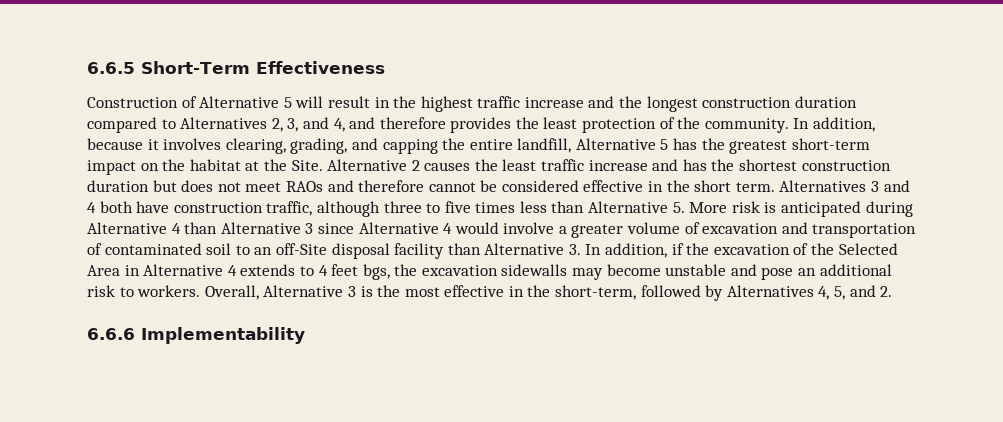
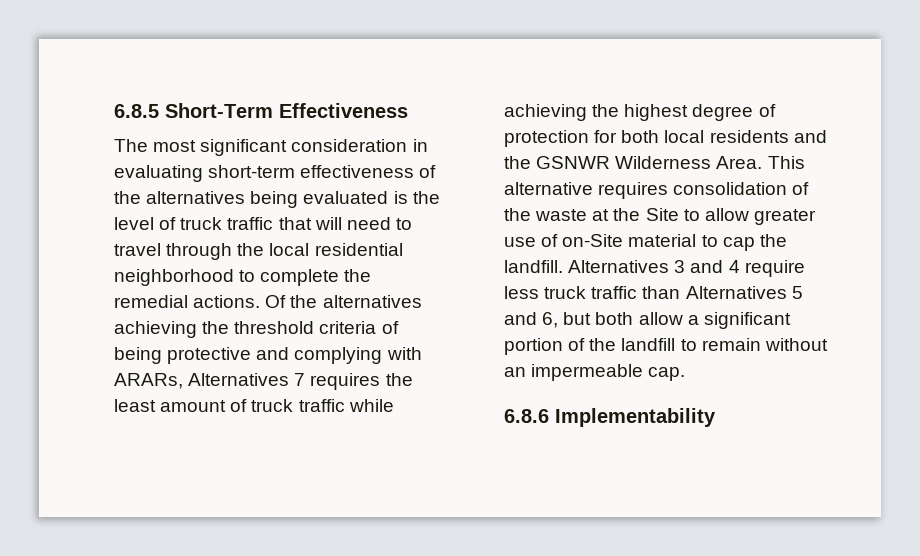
- 6.6.5 Short-Term Effectiveness
+ 6.8.5 Short-Term Effectiveness
- Construction of Alternative 5 will result in the highest traffic increase and the longest construction duration compared to Alternatives 2, 3, and 4, and therefore provides the least protection of the community. In addition, because it involves clearing, grading, and capping the entire landfill, Alternative 5 has the greatest short-term impact on the habitat at the Site. Alternative 2 causes the least traffic increase and has the shortest construction duration but does not meet RAOs and therefore cannot be considered effective in the short term. Alternatives 3 and 4 both have construction traffic, although three to five times less than Alternative 5. More risk is anticipated during Alternative 4 than Alternative 3 since Alternative 4 would involve a greater volume of excavation and transportation of contaminated soil to an off-Site disposal facility than Alternative 3. In addition, if the excavation of the Selected Area in Alternative 4 extends to 4 feet bgs, the excavation sidewalls may become unstable and pose an additional risk to workers. Overall, Alternative 3 is the most effective in the short-term, followed by Alternatives 4, 5, and 2.
- 6.6.6 Implementability
+ The most significant consideration in evaluating short-term effectiveness of the alternatives being evaluated is the level of truck traffic that will need to travel through the local residential neighborhood to complete the remedial actions. Of the alternatives achieving the threshold criteria of being protective and complying with ARARs, Alternatives 7 requires the least amount of truck traffic while achieving the highest degree of protection for both local residents and the GSNWR Wilderness Area. This alternative requires consolidation of the waste at the Site to allow greater use of on-Site material to cap the landfill. Alternatives 3 and 4 require less truck traffic than Alternatives 5 and 6, but both allow a significant portion of the landfill to remain without an impermeable cap.
+ 6.8.6 Implementability

